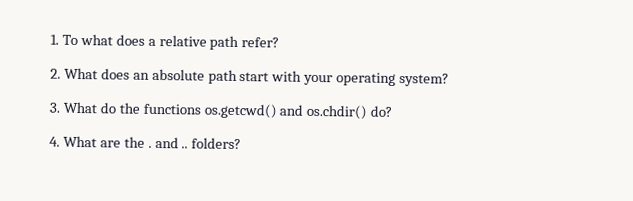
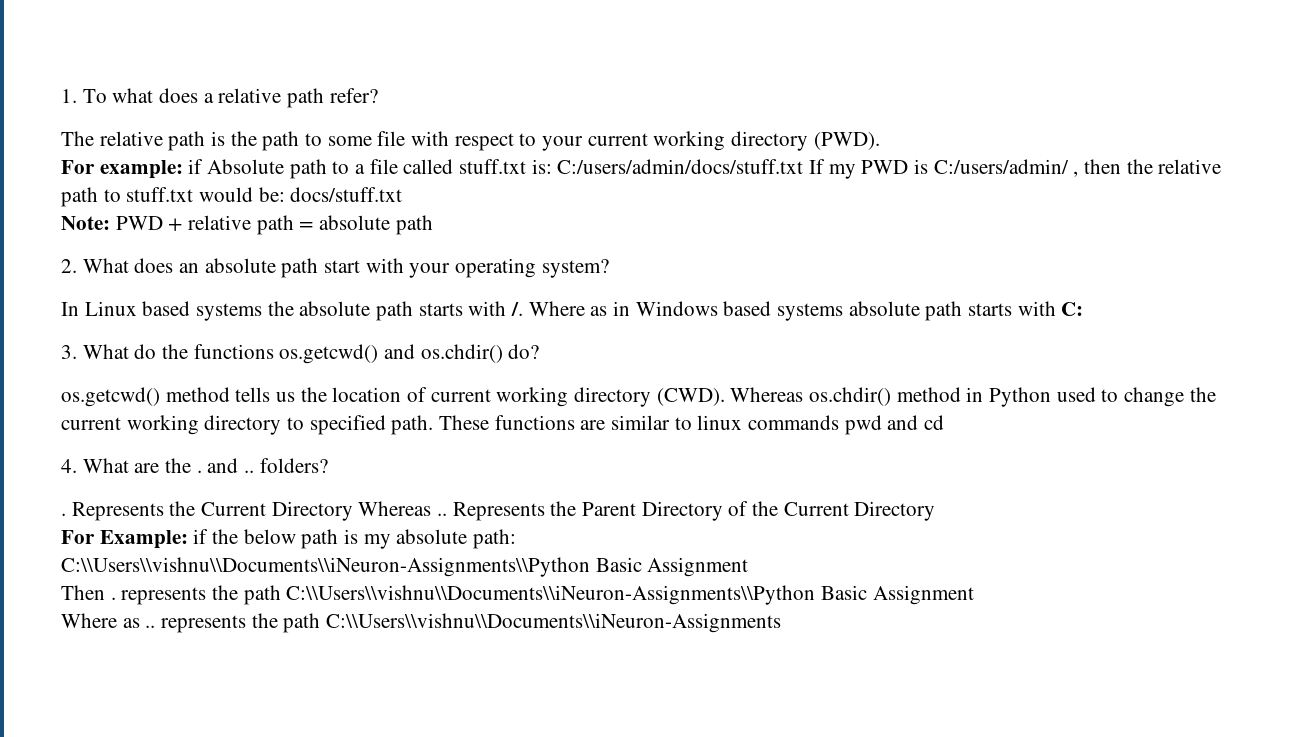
+ The relative path is the path to some file with respect to your current working directory (PWD).
+ For example: if Absolute path to a file called stuff.txt is: C:/users/admin/docs/stuff.txt If my PWD is C:/users/admin/ , then the relative path to stuff.txt would be: docs/stuff.txt
+ Note: PWD + relative path = absolute path
+ In Linux based systems the absolute path starts with /. Where as in Windows based systems absolute path starts with C:
+ os.getcwd() method tells us the location of current working directory (CWD). Whereas os.chdir() method in Python used to change the current working directory to specified path. These functions are similar to linux commands pwd and cd
+ . Represents the Current Directory Whereas .. Represents the Parent Directory of the Current Directory
+ For Example: if the below path is my absolute path:
+ C:\\Users\\vishnu\\Documents\\iNeuron-Assignments\\Python Basic Assignment
+ Then . represents the path C:\\Users\\vishnu\\Documents\\iNeuron-Assignments\\Python Basic Assignment
+ Where as .. represents the path C:\\Users\\vishnu\\Documents\\iNeuron-Assignments

